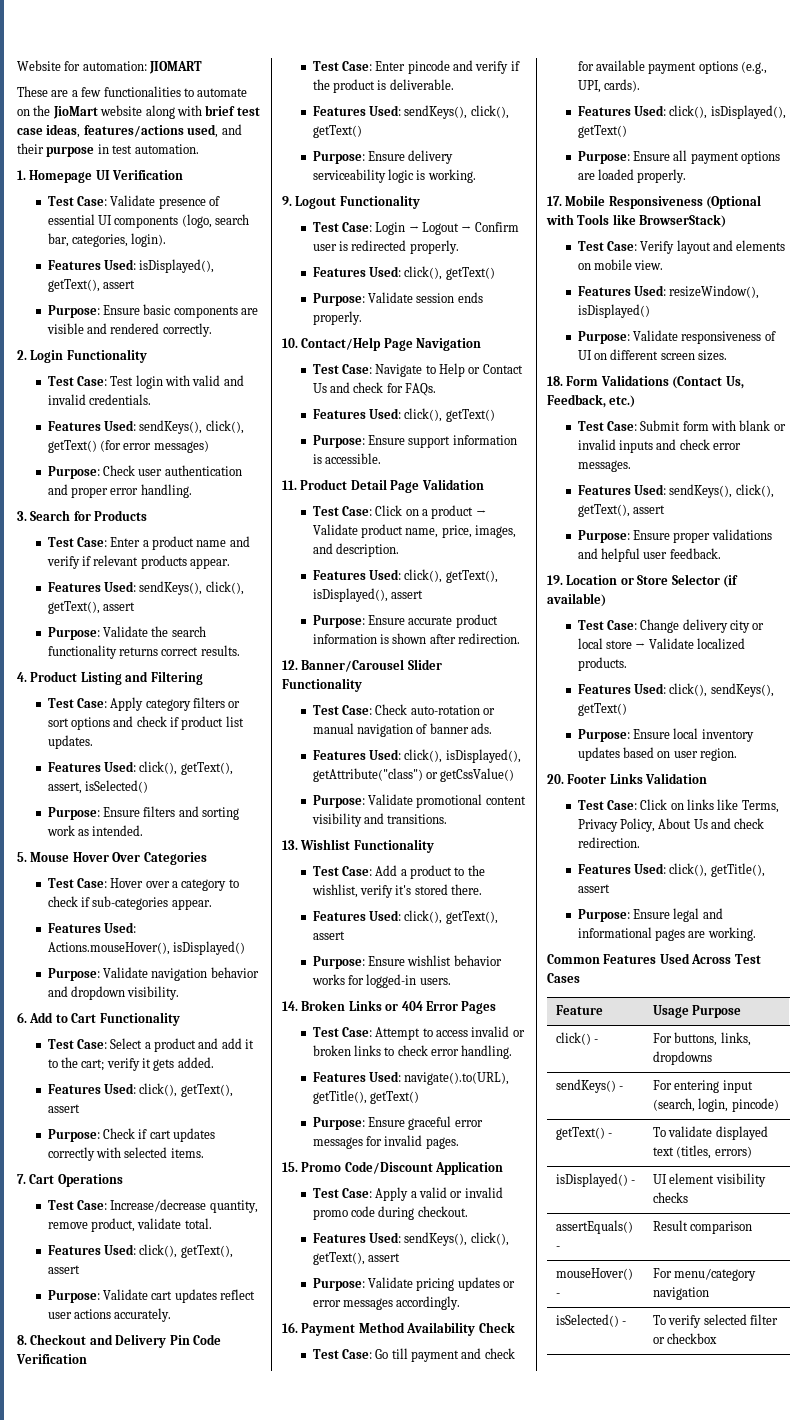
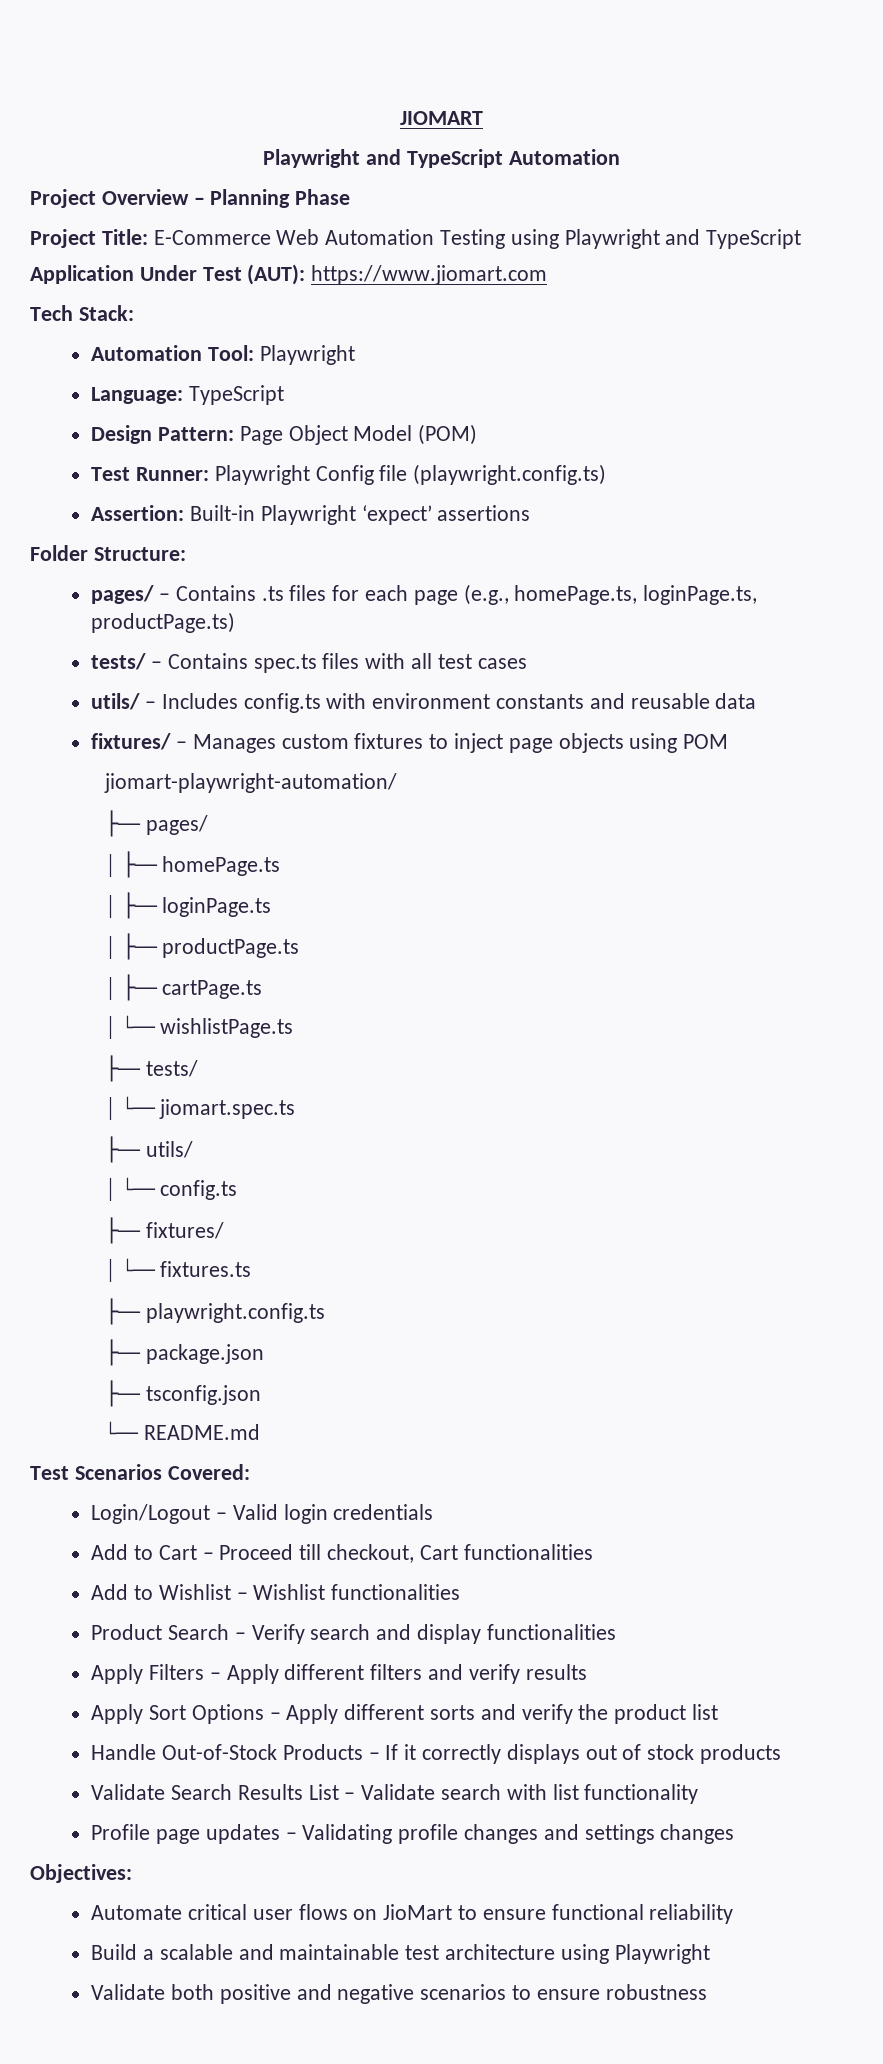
- Website for automation: JIOMART
- These are a few functionalities to automate on the JioMart website along with brief test case ideas, features/actions used, and their purpose in test automation.
- 1. Homepage UI Verification
- Test Case: Validate presence of essential UI components (logo, search bar, categories, login).
- Features Used: isDisplayed(), getText(), assert
- Purpose: Ensure basic components are visible and rendered correctly.
- 2. Login Functionality
- Test Case: Test login with valid and invalid credentials.
- Features Used: sendKeys(), click(), getText() (for error messages)
- Purpose: Check user authentication and proper error handling.
- 3. Search for Products
- Test Case: Enter a product name and verify if relevant products appear.
- Features Used: sendKeys(), click(), getText(), assert
- Purpose: Validate the search functionality returns correct results.
- 4. Product Listing and Filtering
- Test Case: Apply category filters or sort options and check if product list updates.
- Features Used: click(), getText(), assert, isSelected()
- Purpose: Ensure filters and sorting work as intended.
- 5. Mouse Hover Over Categories
- Test Case: Hover over a category to check if sub-categories appear.
- Features Used: Actions.mouseHover(), isDisplayed()
- Purpose: Validate navigation behavior and dropdown visibility.
- 6. Add to Cart Functionality
- Test Case: Select a product and add it to the cart; verify it gets added.
- Features Used: click(), getText(), assert
- Purpose: Check if cart updates correctly with selected items.
- 7. Cart Operations
- Test Case: Increase/decrease quantity, remove product, validate total.
- Features Used: click(), getText(), assert
- Purpose: Validate cart updates reflect user actions accurately.
- 8. Checkout and Delivery Pin Code Verification
- Test Case: Enter pincode and verify if the product is deliverable.
- Features Used: sendKeys(), click(), getText()
- Purpose: Ensure delivery serviceability logic is working.
- 9. Logout Functionality
- Test Case: Login → Logout → Confirm user is redirected properly.
- Features Used: click(), getText()
- Purpose: Validate session ends properly.
- 10. Contact/Help Page Navigation
- Test Case: Navigate to Help or Contact Us and check for FAQs.
- Features Used: click(), getText()
- Purpose: Ensure support information is accessible.
- 11. Product Detail Page Validation
- Test Case: Click on a product → Validate product name, price, images, and description.
- Features Used: click(), getText(), isDisplayed(), assert
- Purpose: Ensure accurate product information is shown after redirection.
- 12. Banner/Carousel Slider Functionality
- Test Case: Check auto-rotation or manual navigation of banner ads.
- Features Used: click(), isDisplayed(), getAttribute("class") or getCssValue()
- Purpose: Validate promotional content visibility and transitions.
- 13. Wishlist Functionality
- Test Case: Add a product to the wishlist, verify it's stored there.
- Features Used: click(), getText(), assert
- Purpose: Ensure wishlist behavior works for logged-in users.
- 14. Broken Links or 404 Error Pages
- Test Case: Attempt to access invalid or broken links to check error handling.
- Features Used: navigate().to(URL), getTitle(), getText()
- Purpose: Ensure graceful error messages for invalid pages.
- 15. Promo Code/Discount Application
- Test Case: Apply a valid or invalid promo code during checkout.
- Features Used: sendKeys(), click(), getText(), assert
- Purpose: Validate pricing updates or error messages accordingly.
- 16. Payment Method Availability Check
- Test Case: Go till payment and check for available payment options (e.g., UPI, cards).
- Features Used: click(), isDisplayed(), getText()
- Purpose: Ensure all payment options are loaded properly.
- 17. Mobile Responsiveness (Optional with Tools like BrowserStack)
- Test Case: Verify layout and elements on mobile view.
- Features Used: resizeWindow(), isDisplayed()
- Purpose: Validate responsiveness of UI on different screen sizes.
- 18. Form Validations (Contact Us, Feedback, etc.)
- Test Case: Submit form with blank or invalid inputs and check error messages.
- Features Used: sendKeys(), click(), getText(), assert
- Purpose: Ensure proper validations and helpful user feedback.
- 19. Location or Store Selector (if available)
- Test Case: Change delivery city or local store → Validate localized products.
- Features Used: click(), sendKeys(), getText()
- Purpose: Ensure local inventory updates based on user region.
- 20. Footer Links Validation
- Test Case: Click on links like Terms, Privacy Policy, About Us and check redirection.
- Features Used: click(), getTitle(), assert
- Purpose: Ensure legal and informational pages are working.
- Common Features Used Across Test Cases
- Feature | Usage Purpose
- click() - | For buttons, links, dropdowns
- sendKeys() - | For entering input (search, login, pincode)
- getText() - | To validate displayed text (titles, errors)
- isDisplayed() - | UI element visibility checks
- assertEquals() - | Result comparison
- mouseHover() - | For menu/category navigation
- isSelected() - | To verify selected filter or checkbox
+ JIOMART
+ Playwright and TypeScript Automation
+ Project Overview – Planning Phase
+ Project Title: E-Commerce Web Automation Testing using Playwright and TypeScript
+ Application Under Test (AUT): https://www.jiomart.com
+ Tech Stack:
+ Automation Tool: Playwright
+ Language: TypeScript
+ Design Pattern: Page Object Model (POM)
+ Test Runner: Playwright Config file (playwright.config.ts)
+ Assertion: Built-in Playwright ‘expect’ assertions
+ Folder Structure:
+ pages/ – Contains .ts files for each page (e.g., homePage.ts, loginPage.ts, productPage.ts)
+ tests/ – Contains spec.ts files with all test cases
+ utils/ – Includes config.ts with environment constants and reusable data
+ fixtures/ – Manages custom fixtures to inject page objects using POM
+ jiomart-playwright-automation/
+ ├── pages/
+ │ ├── homePage.ts
+ │ ├── loginPage.ts
+ │ ├── productPage.ts
+ │ ├── cartPage.ts
+ │ └── wishlistPage.ts
+ ├── tests/
+ │ └── jiomart.spec.ts
+ ├── utils/
+ │ └── config.ts
+ ├── fixtures/
+ │ └── fixtures.ts
+ ├── playwright.config.ts
+ ├── package.json
+ ├── tsconfig.json
+ └── README.md
+ Test Scenarios Covered:
+ Login/Logout – Valid login credentials
+ Add to Cart – Proceed till checkout, Cart functionalities
+ Add to Wishlist – Wishlist functionalities
+ Product Search – Verify search and display functionalities
+ Apply Filters – Apply different filters and verify results
+ Apply Sort Options – Apply different sorts and verify the product list
+ Handle Out-of-Stock Products – If it correctly displays out of stock products
+ Validate Search Results List – Validate search with list functionality
+ Profile page updates – Validating profile changes and settings changes
+ Objectives:
+ Automate critical user flows on JioMart to ensure functional reliability
+ Build a scalable and maintainable test architecture using Playwright
+ Validate both positive and negative scenarios to ensure robustness

